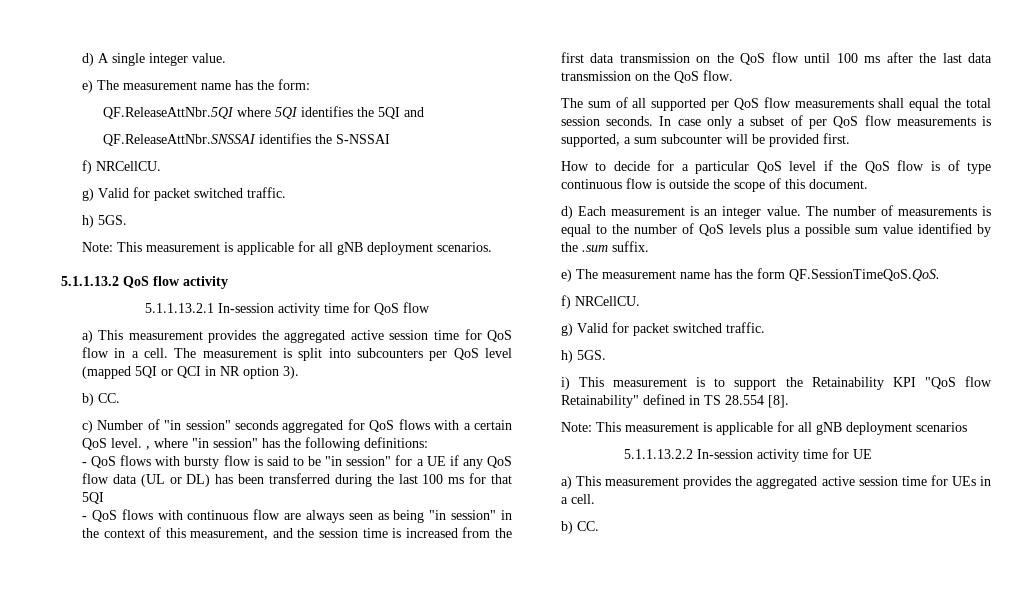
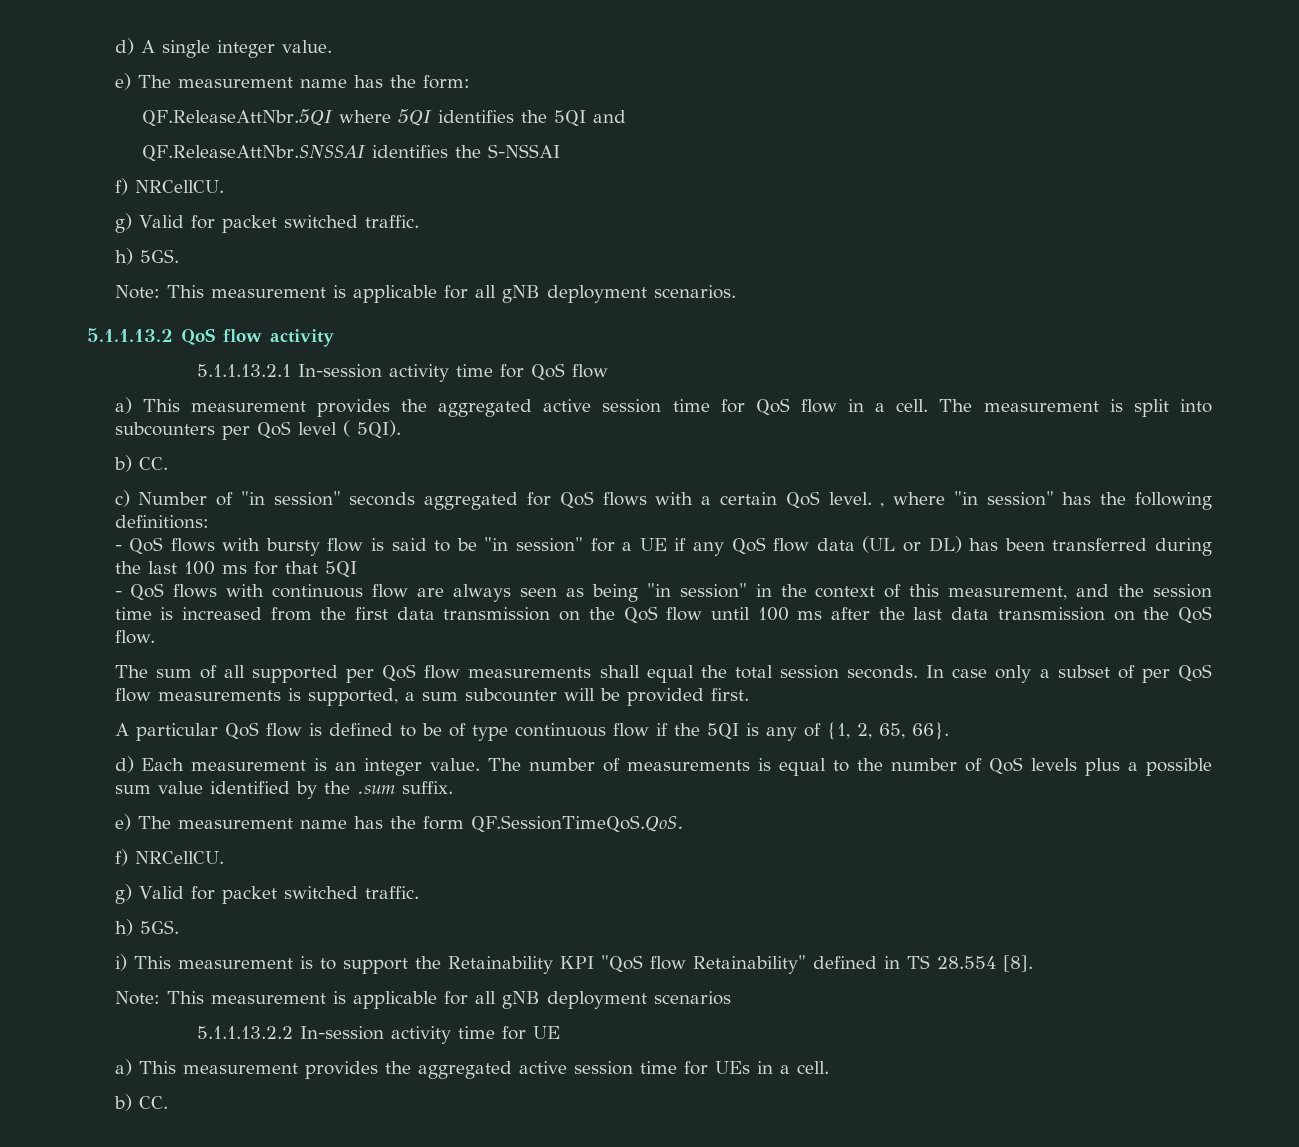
- The measurement is split into subcounters per QoS level (mapped 5QI or QCI in NR option 3).
+ The measurement is split into subcounters per QoS level ( 5QI).
- How to decide for a particular QoS level if the QoS flow is of type continuous flow is outside the scope of this document.
+ A particular QoS flow is defined to be of type continuous flow if the 5QI is any of {1, 2, 65, 66}.

